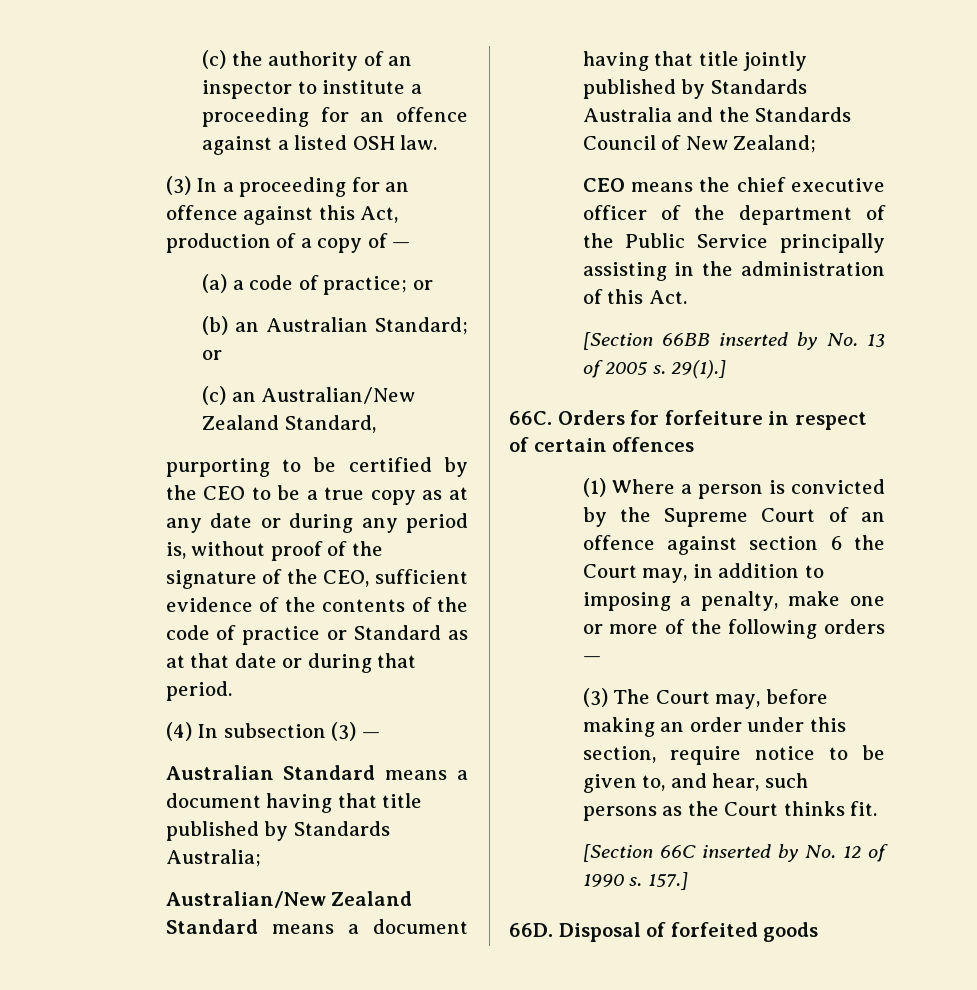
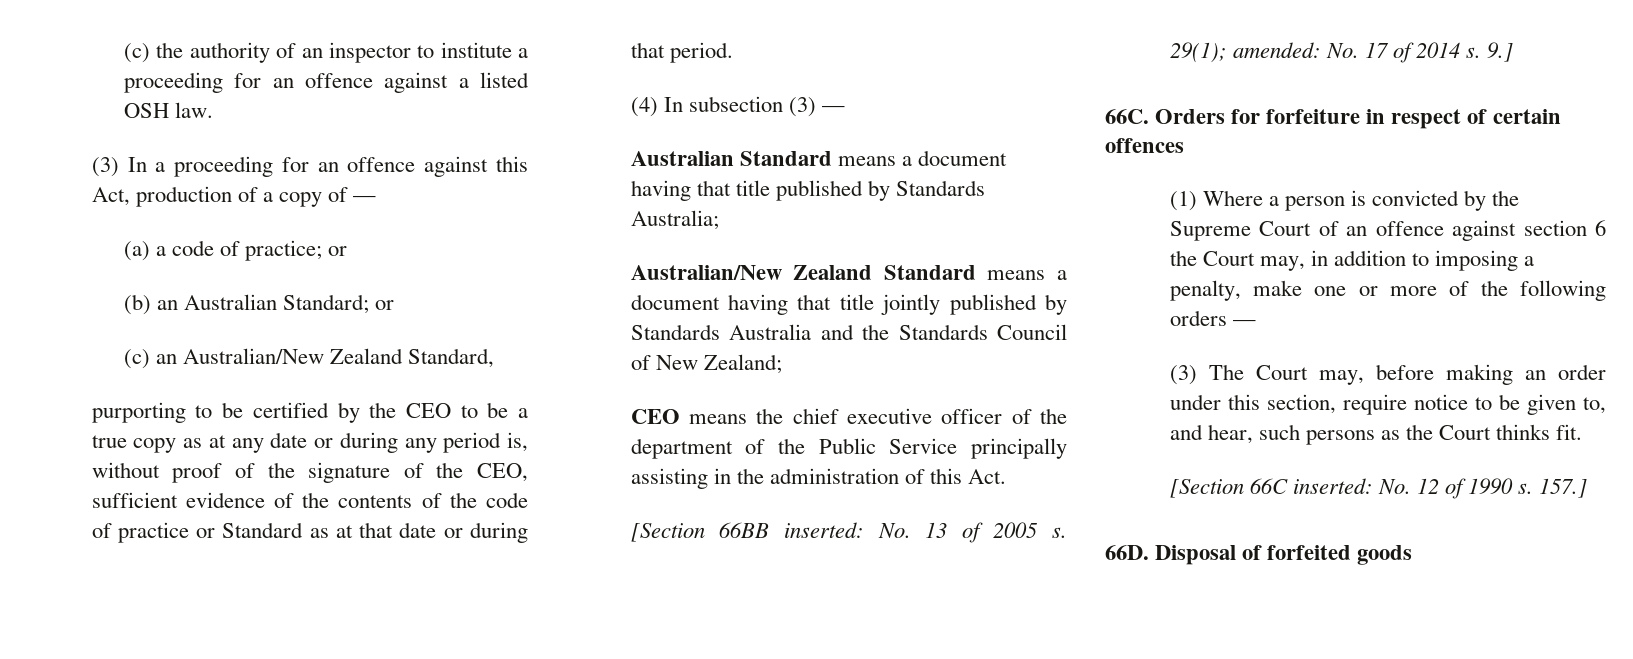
- [Section 66BB inserted by No. 13 of 2005 s.
+ [Section 66BB inserted: No. 13 of 2005 s.
- 29(1).]
+ 29(1); amended: No. 17 of 2014 s. 9.]
- [Section 66C inserted by No. 12 of 1990 s.
+ [Section 66C inserted: No. 12 of 1990 s.

